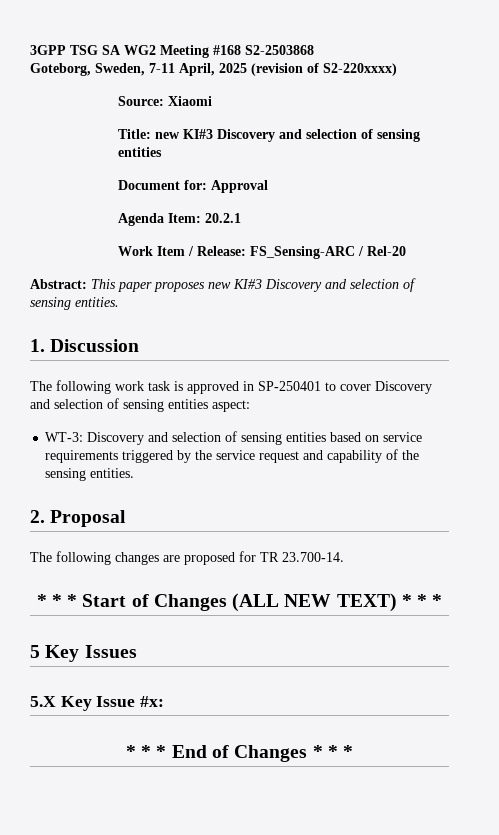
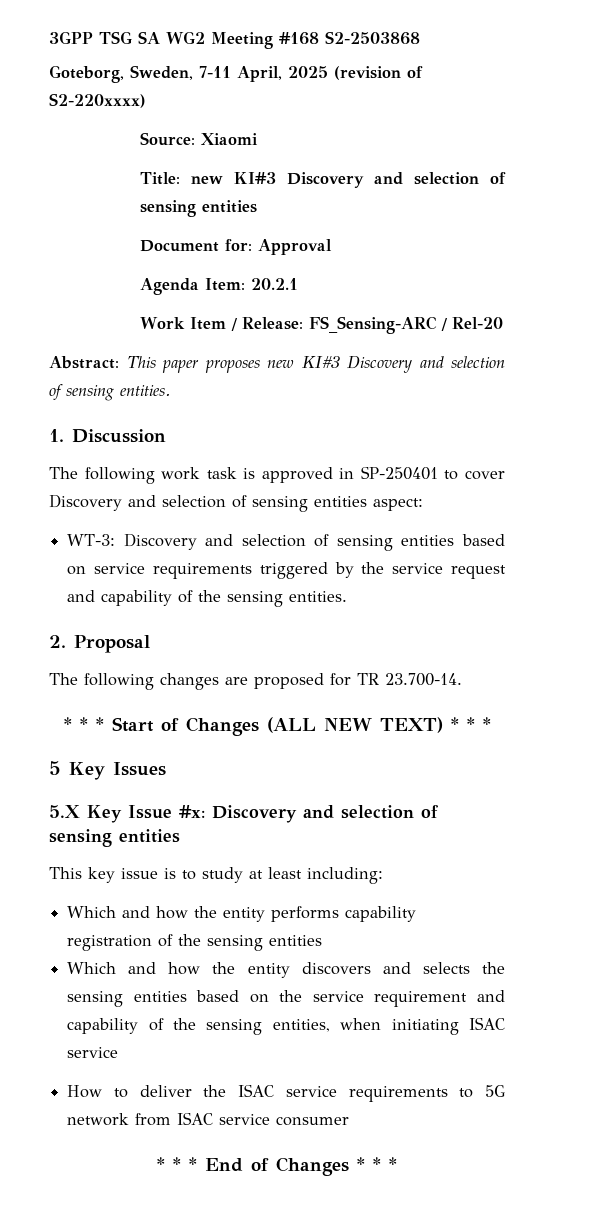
- 5.X Key Issue #x:
+ 5.X Key Issue #x: Discovery and selection of sensing entities
+ This key issue is to study at least including:
+ Which and how the entity performs capability registration of the sensing entities
+ Which and how the entity discovers and selects the sensing entities based on the service requirement and capability of the sensing entities, when initiating ISAC service
+ How to deliver the ISAC service requirements to 5G network from ISAC service consumer

